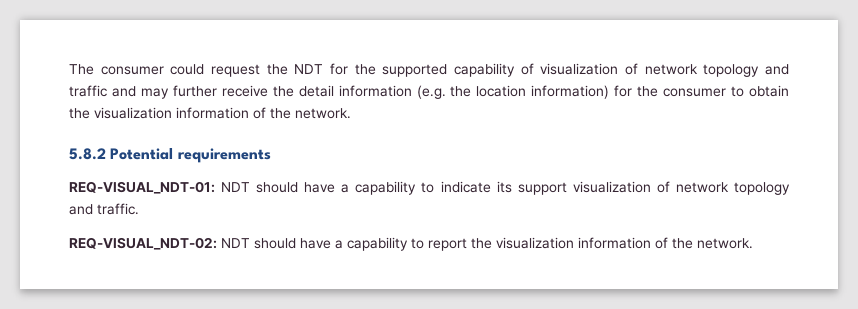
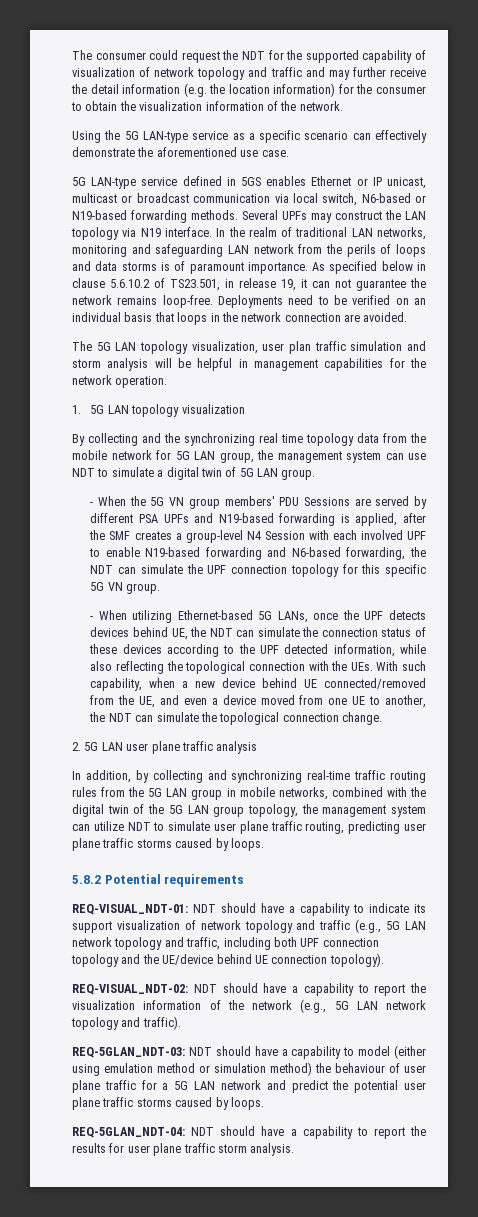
+ Using the 5G LAN-type service as a specific scenario can effectively demonstrate the aforementioned use case.
+ 5G LAN-type service defined in 5GS enables Ethernet or IP unicast, multicast or broadcast communication via local switch, N6-based or N19-based forwarding methods. Several UPFs may construct the LAN topology via N19 interface. In the realm of traditional LAN networks, monitoring and safeguarding LAN network from the perils of loops and data storms is of paramount importance. As specified below in clause 5.6.10.2 of TS23.501, in release 19, it can not guarantee the network remains loop-free. Deployments need to be verified on an individual basis that loops in the network connection are avoided.
+ The 5G LAN topology visualization, user plan traffic simulation and storm analysis will be helpful in management capabilities for the network operation.
+ 1. 5G LAN topology visualization
+ By collecting and the synchronizing real time topology data from the mobile network for 5G LAN group, the management system can use NDT to simulate a digital twin of 5G LAN group.
+ - When the 5G VN group members' PDU Sessions are served by different PSA UPFs and N19-based forwarding is applied, after the SMF creates a group-level N4 Session with each involved UPF to enable N19-based forwarding and N6-based forwarding, the NDT can simulate the UPF connection topology for this specific 5G VN group.
+ - When utilizing Ethernet-based 5G LANs, once the UPF detects devices behind UE, the NDT can simulate the connection status of these devices according to the UPF detected information, while also reflecting the topological connection with the UEs. With such capability, when a new device behind UE connected/removed from the UE, and even a device moved from one UE to another, the NDT can simulate the topological connection change.
+ 2. 5G LAN user plane traffic analysis
+ In addition, by collecting and synchronizing real-time traffic routing rules from the 5G LAN group in mobile networks, combined with the digital twin of the 5G LAN group topology, the management system can utilize NDT to simulate user plane traffic routing, predicting user plane traffic storms caused by loops.
- REQ-VISUAL_NDT-01: NDT should have a capability to indicate its support visualization of network topology and traffic.
+ REQ-VISUAL_NDT-01: NDT should have a capability to indicate its support visualization of network topology and traffic (e.g., 5G LAN network topology and traffic, including both UPF connection topology and the UE/device behind UE connection topology).
- REQ-VISUAL_NDT-02: NDT should have a capability to report the visualization information of the network.
+ REQ-VISUAL_NDT-02: NDT should have a capability to report the visualization information of the network (e.g., 5G LAN network topology and traffic).
+ REQ-5GLAN_NDT-03: NDT should have a capability to model (either using emulation method or simulation method) the behaviour of user plane traffic for a 5G LAN network and predict the potential user plane traffic storms caused by loops.
+ REQ-5GLAN_NDT-04: NDT should have a capability to report the results for user plane traffic storm analysis.

